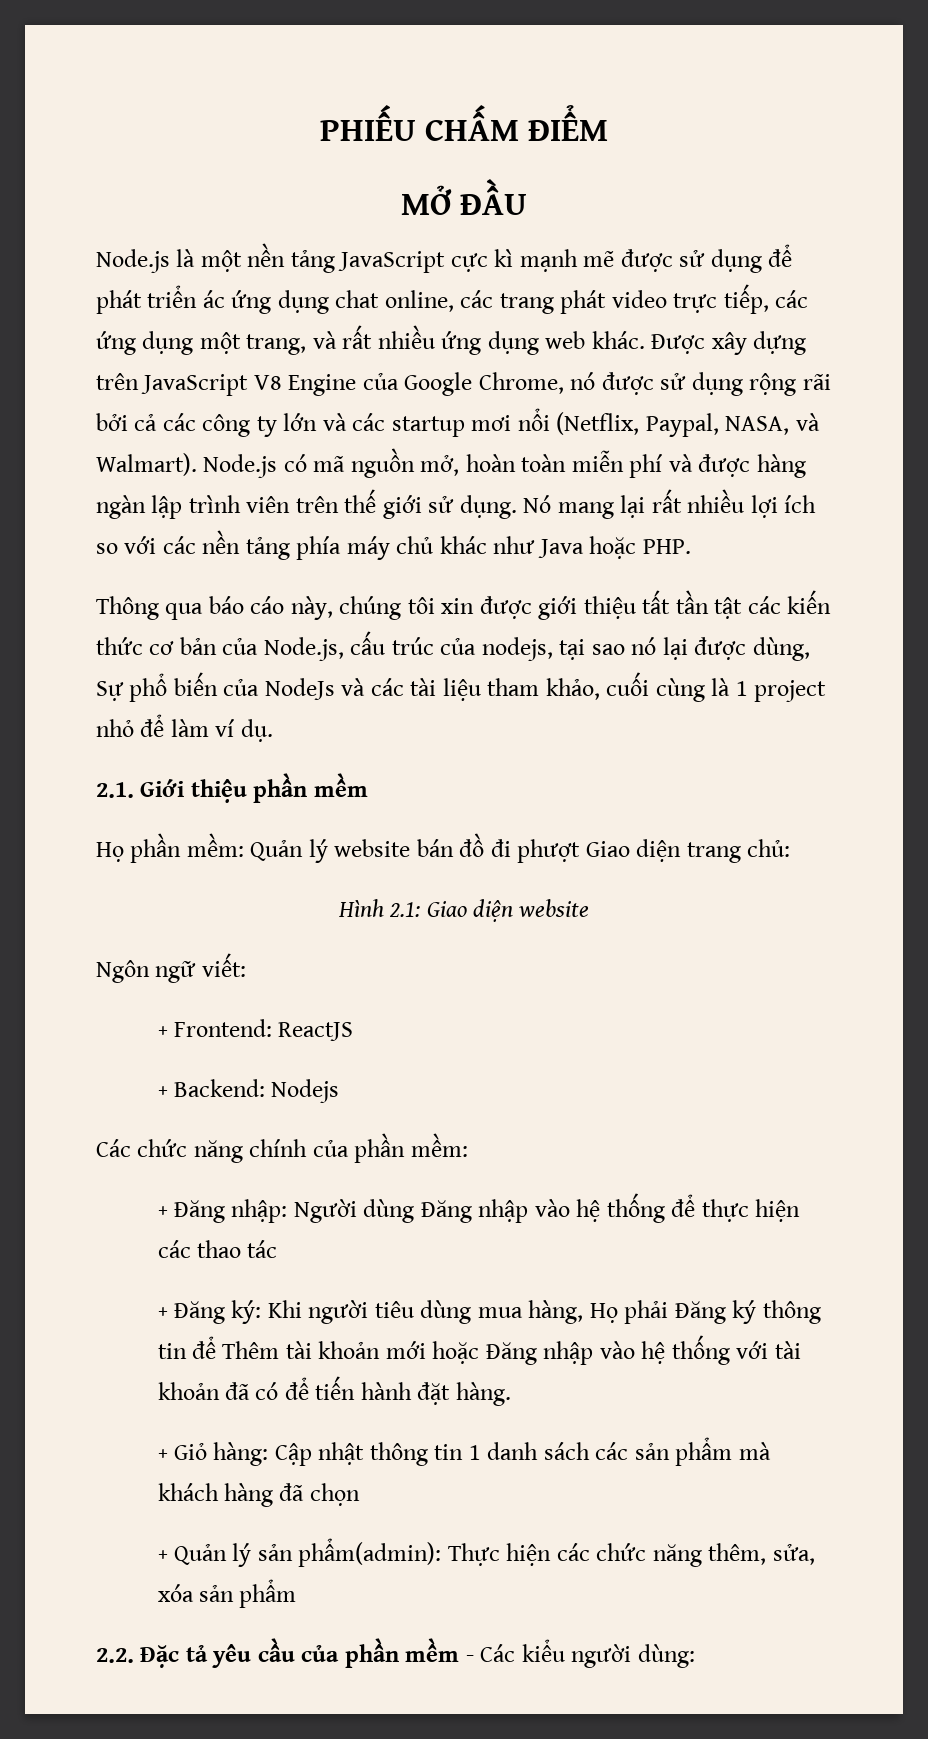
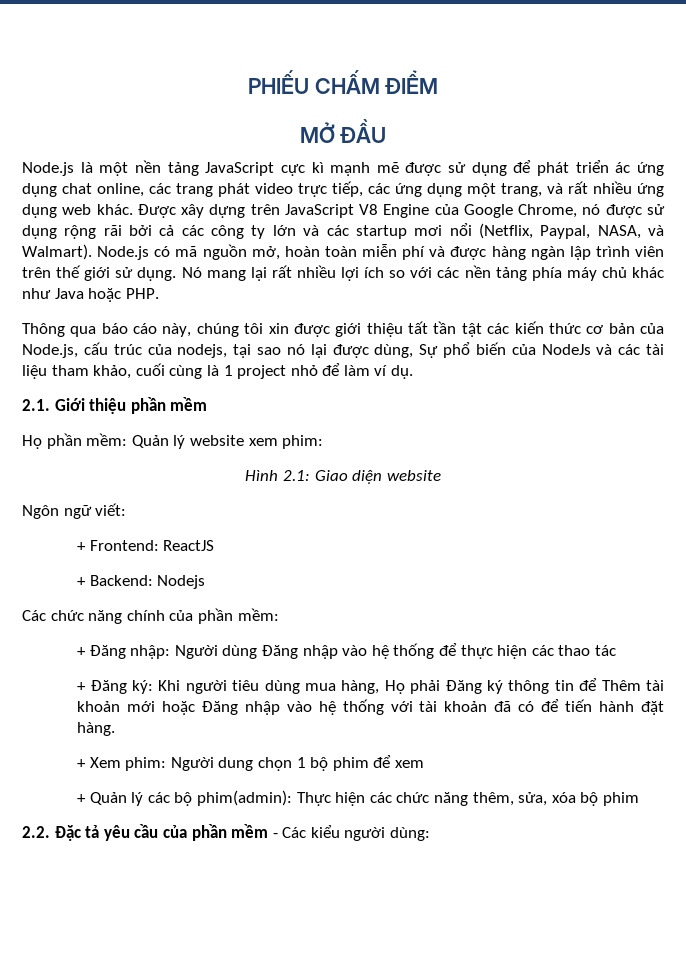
- Họ phần mềm: Quản lý website bán đồ đi phượt Giao diện trang chủ:
+ Họ phần mềm: Quản lý website xem phim:
- + Giỏ hàng: Cập nhật thông tin 1 danh sách các sản phẩm mà khách hàng đã chọn
+ + Xem phim: Người dung chọn 1 bộ phim để xem
- + Quản lý sản phẩm(admin): Thực hiện các chức năng thêm, sửa, xóa sản phẩm
+ + Quản lý các bộ phim(admin): Thực hiện các chức năng thêm, sửa, xóa bộ phim

